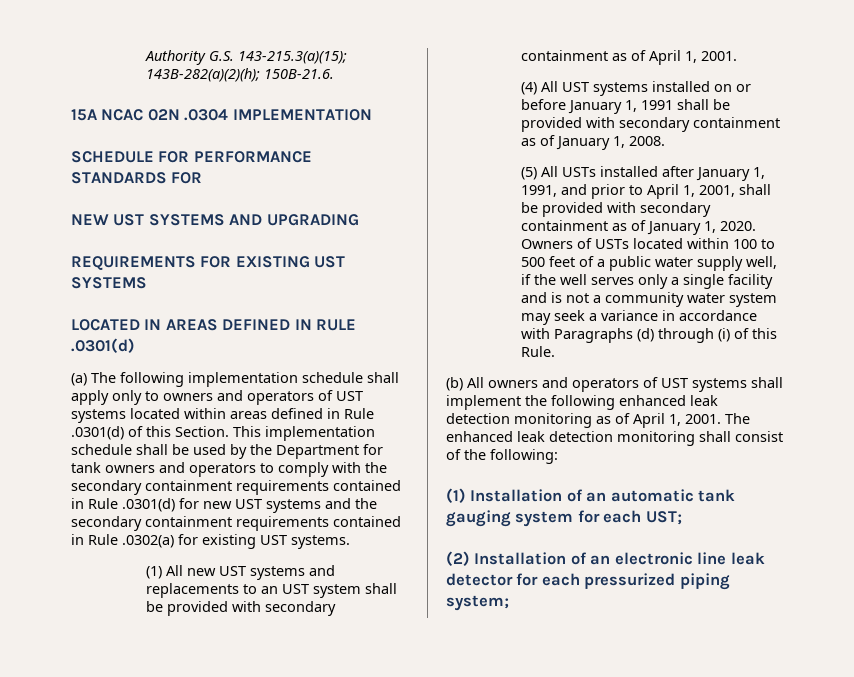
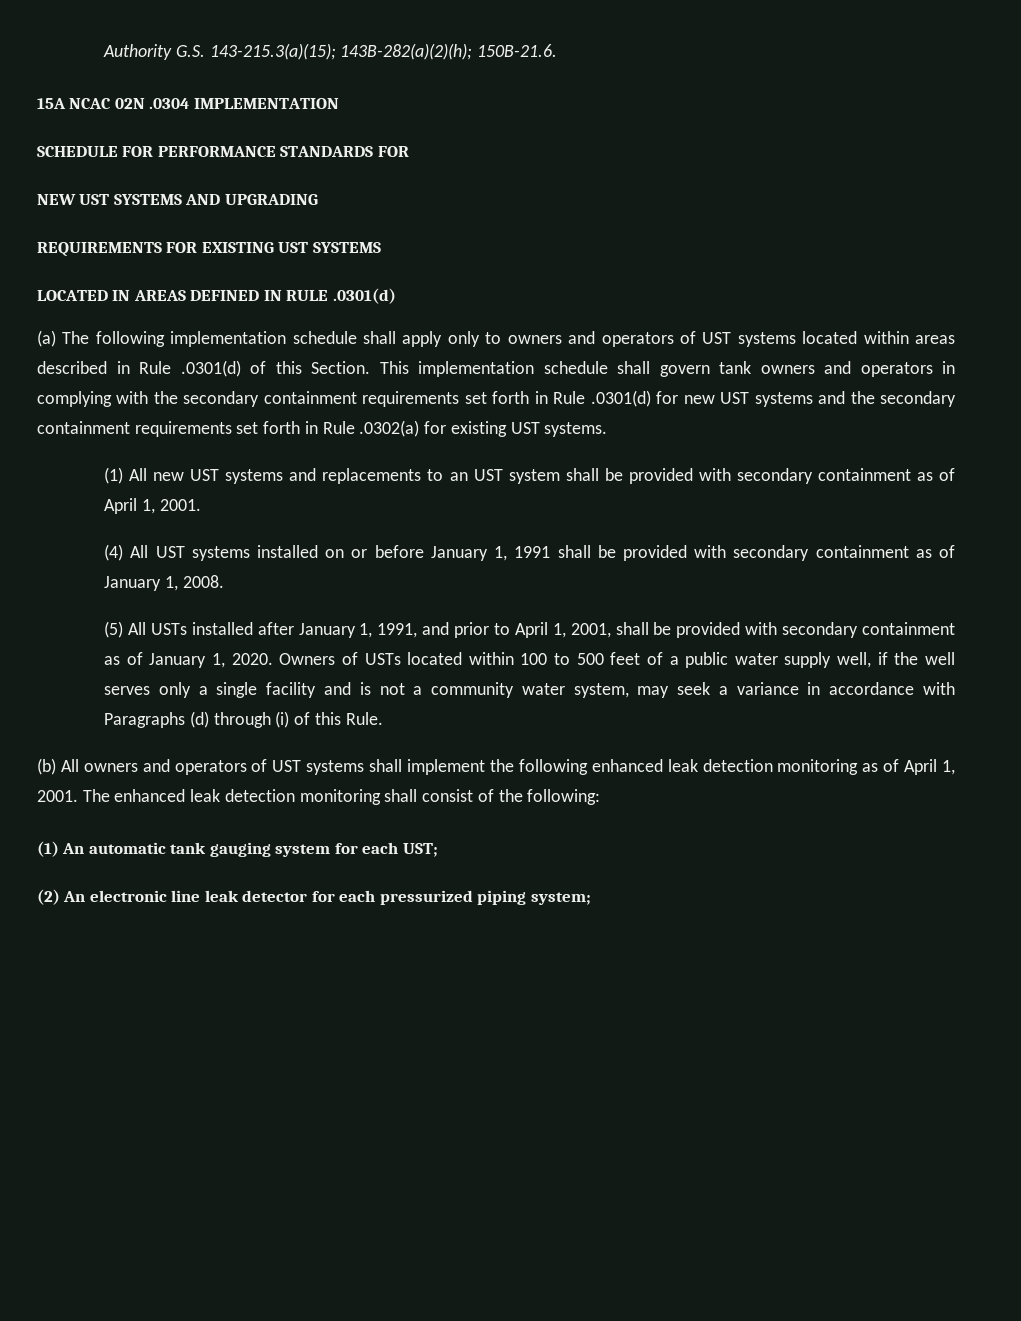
- (a) The following implementation schedule shall apply only to owners and operators of UST systems located within areas defined in Rule .0301(d) of this Section.
+ (a) The following implementation schedule shall apply only to owners and operators of UST systems located within areas described in Rule .0301(d) of this Section.
- This implementation schedule shall be used by the Department for tank owners and operators to comply with the secondary containment requirements contained in Rule .0301(d) for new UST systems and the secondary containment requirements contained in Rule .0302(a) for existing UST systems.
+ This implementation schedule shall govern tank owners and operators in complying with the secondary containment requirements set forth in Rule .0301(d) for new UST systems and the secondary containment requirements set forth in Rule .0302(a) for existing UST systems.
- Owners of USTs located within 100 to 500 feet of a public water supply well, if the well serves only a single facility and is not a community water system may seek a variance in accordance with Paragraphs (d) through (i) of this Rule.
+ Owners of USTs located within 100 to 500 feet of a public water supply well, if the well serves only a single facility and is not a community water system, may seek a variance in accordance with Paragraphs (d) through (i) of this Rule.
- (1) Installation of an automatic tank gauging system for each UST;
+ (1) An automatic tank gauging system for each UST;
- (2) Installation of an electronic line leak detector for each pressurized piping system;
+ (2) An electronic line leak detector for each pressurized piping system;

